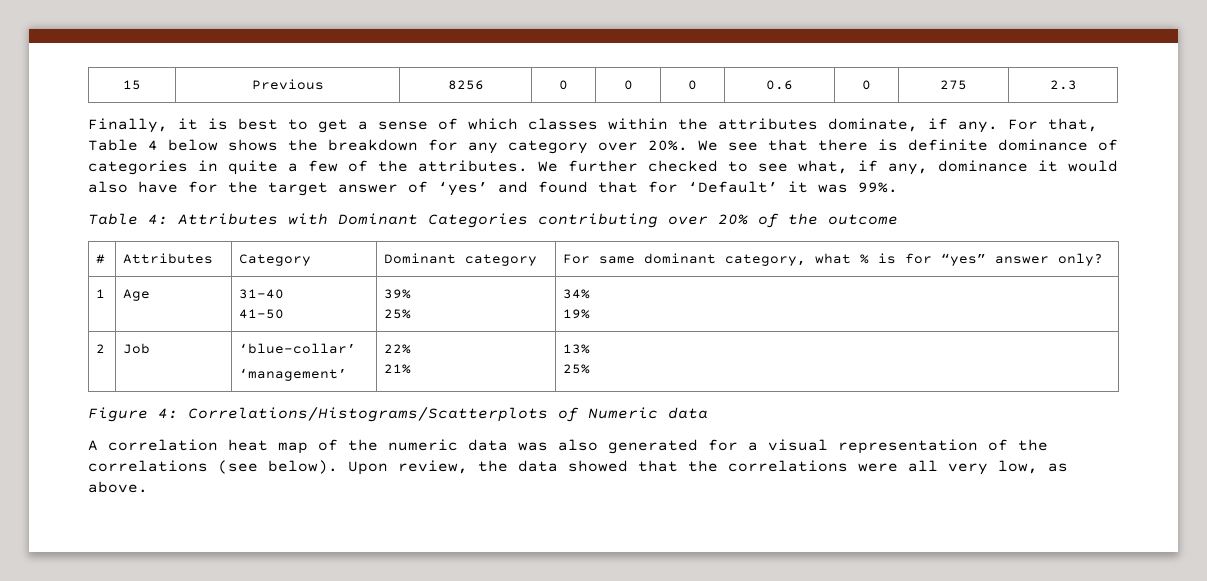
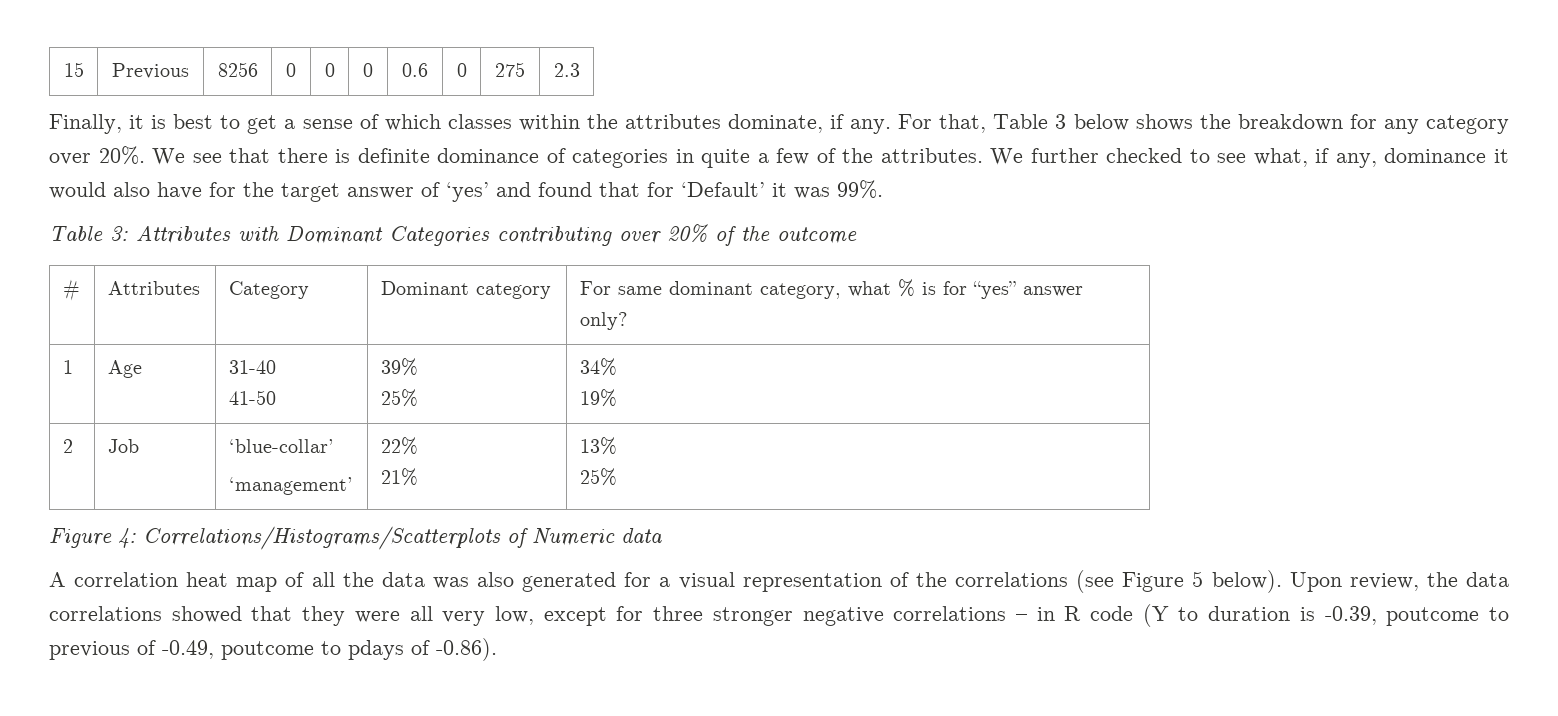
- For that, Table 4 below shows the breakdown for any category over 20%.
+ For that, Table 3 below shows the breakdown for any category over 20%.
- Table 4: Attributes with Dominant Categories contributing over 20% of the outcome
+ Table 3: Attributes with Dominant Categories contributing over 20% of the outcome
- A correlation heat map of the numeric data was also generated for a visual representation of the correlations (see below).
+ A correlation heat map of all the data was also generated for a visual representation of the correlations (see Figure 5 below).
- Upon review, the data showed that the correlations were all very low, as above.
+ Upon review, the data correlations showed that they were all very low, except for three stronger negative correlations – in R code (Y to duration is -0.39, poutcome to previous of -0.49, poutcome to pdays of -0.86).

